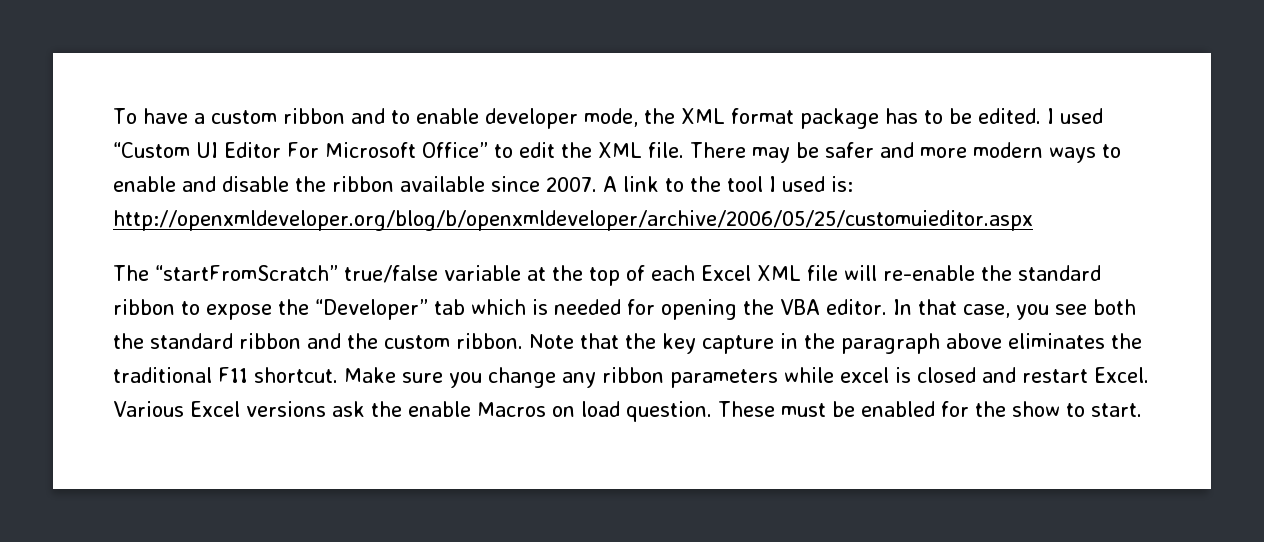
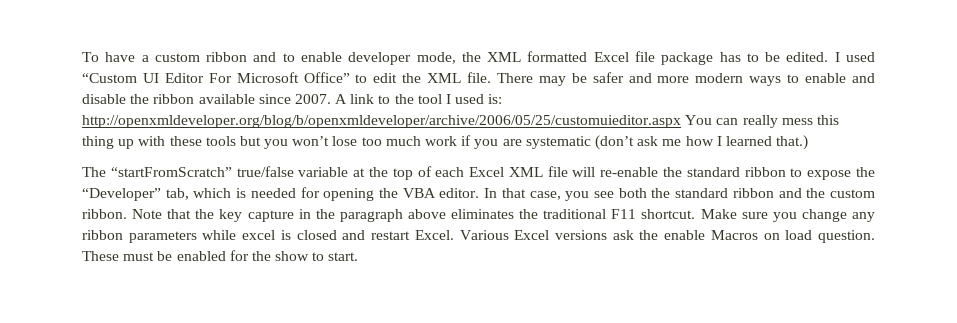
- To have a custom ribbon and to enable developer mode, the XML format package has to be edited.
+ To have a custom ribbon and to enable developer mode, the XML formatted Excel file package has to be edited.
- A link to the tool I used is: http://openxmldeveloper.org/blog/b/openxmldeveloper/archive/2006/05/25/customuieditor.aspx
+ A link to the tool I used is: http://openxmldeveloper.org/blog/b/openxmldeveloper/archive/2006/05/25/customuieditor.aspx You can really mess this thing up with these tools but you won’t lose too much work if you are systematic (don’t ask me how I learned that.)
- The “startFromScratch” true/false variable at the top of each Excel XML file will re-enable the standard ribbon to expose the “Developer” tab which is needed for opening the VBA editor.
+ The “startFromScratch” true/false variable at the top of each Excel XML file will re-enable the standard ribbon to expose the “Developer” tab, which is needed for opening the VBA editor.

